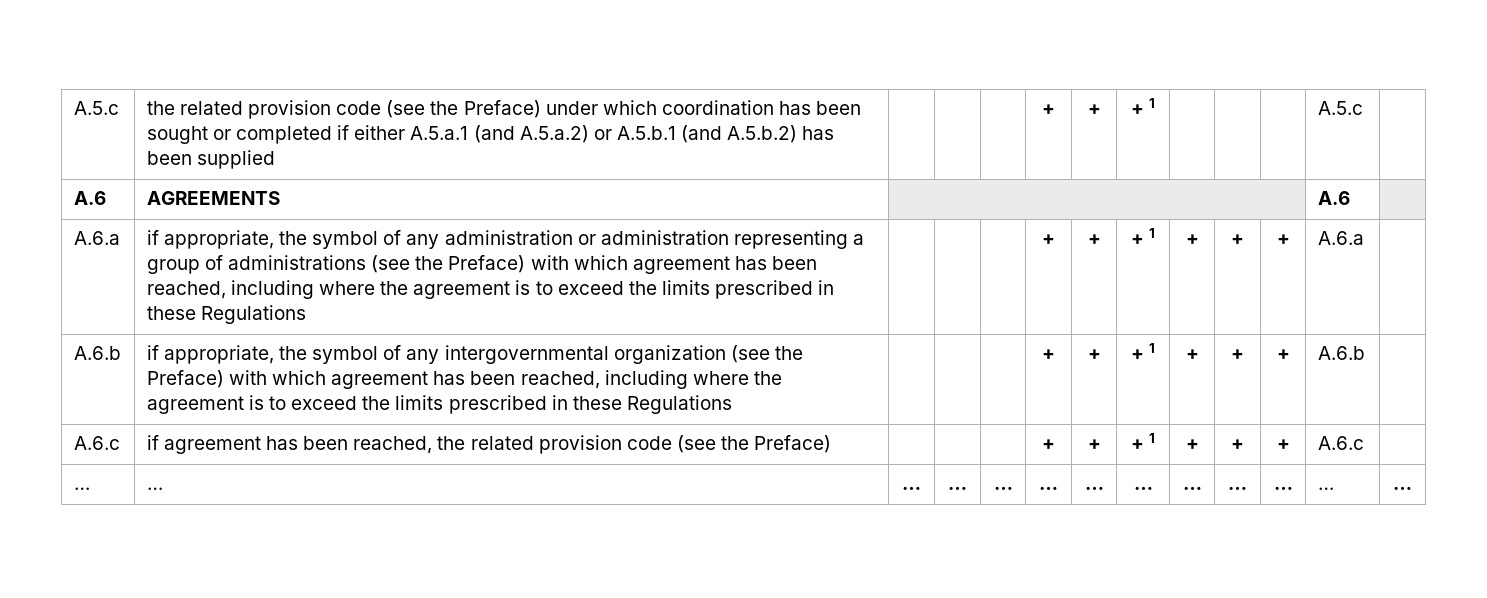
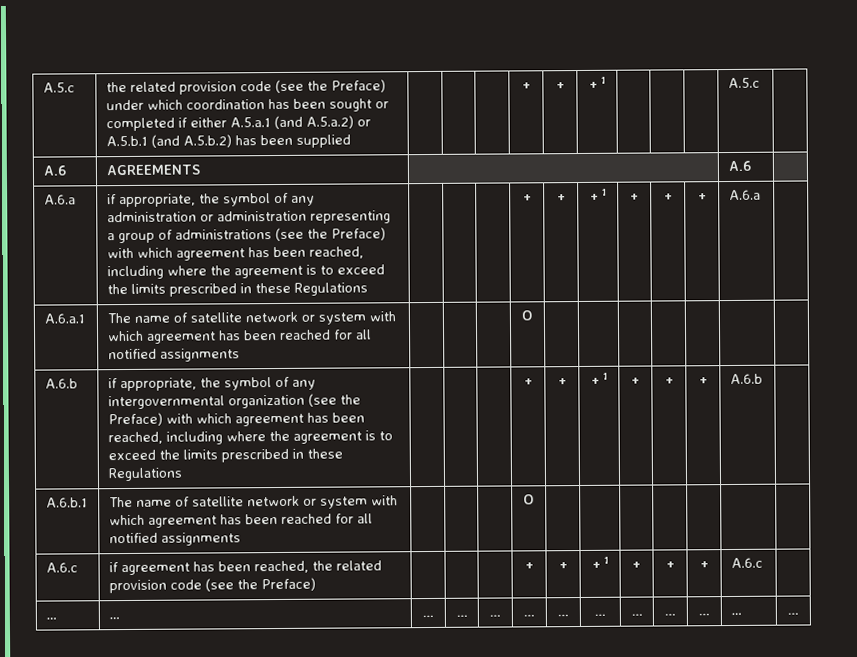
+ A.6.a.1 | The name of satellite network or system with which agreement has been reached for all notified assignments | | | | O | | | | | | |
+ A.6.b.1 | The name of satellite network or system with which agreement has been reached for all notified assignments | | | | O | | | | | | |

